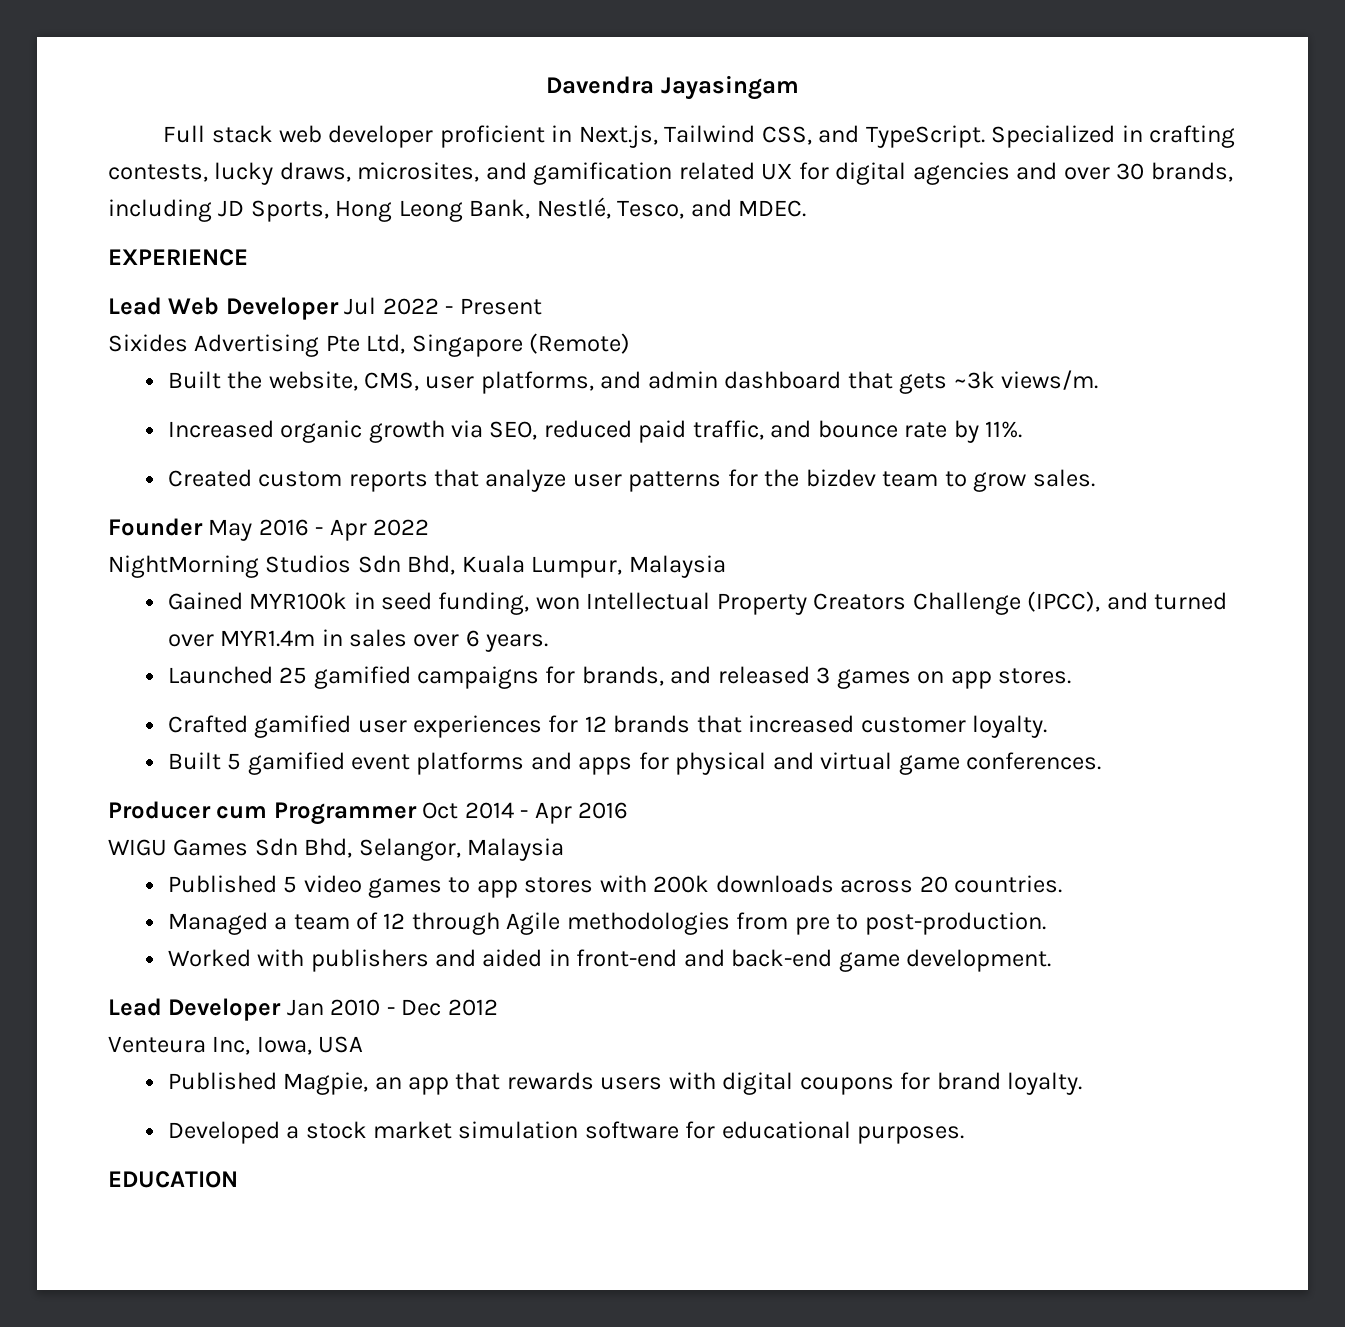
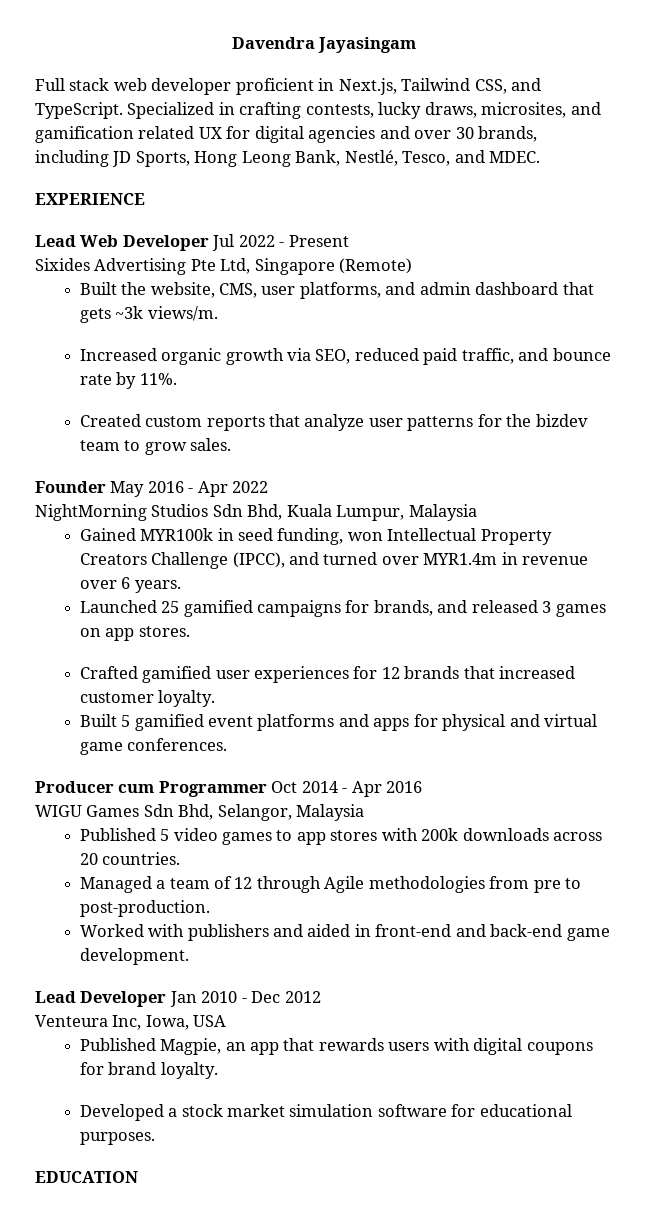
- Gained MYR100k in seed funding, won Intellectual Property Creators Challenge (IPCC), and turned over MYR1.4m in sales over 6 years.
+ Gained MYR100k in seed funding, won Intellectual Property Creators Challenge (IPCC), and turned over MYR1.4m in revenue over 6 years.

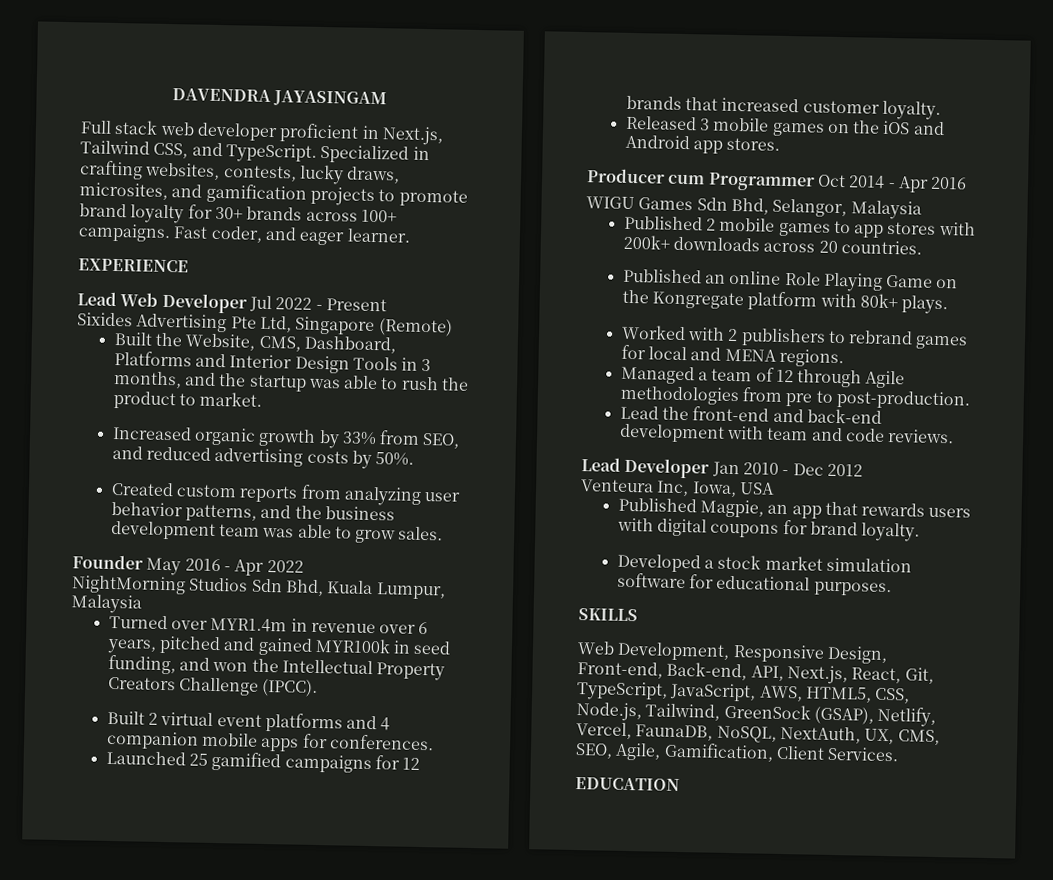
- Davendra Jayasingam
+ DAVENDRA JAYASINGAM
- Specialized in crafting contests, lucky draws, microsites, and gamification related UX for digital agencies and over 30 brands, including JD Sports, Hong Leong Bank, Nestlé, Tesco, and MDEC.
+ Specialized in crafting websites, contests, lucky draws, microsites, and gamification projects to promote brand loyalty for 30+ brands across 100+ campaigns. Fast coder, and eager learner.
- Built the website, CMS, user platforms, and admin dashboard that gets ~3k views/m.
- Increased organic growth via SEO, reduced paid traffic, and bounce rate by 11%.
- Created custom reports that analyze user patterns for the bizdev team to grow sales.
+ Built the Website, CMS, Dashboard, Platforms and Interior Design Tools in 3 months, and the startup was able to rush the product to market.
+ Increased organic growth by 33% from SEO, and reduced advertising costs by 50%.
+ Created custom reports from analyzing user behavior patterns, and the business development team was able to grow sales.
- Gained MYR100k in seed funding, won Intellectual Property Creators Challenge (IPCC), and turned over MYR1.4m in revenue over 6 years.
+ Turned over MYR1.4m in revenue over 6 years, pitched and gained MYR100k in seed funding, and won the Intellectual Property Creators Challenge (IPCC).
+ Built 2 virtual event platforms and 4 companion mobile apps for conferences.
- Launched 25 gamified campaigns for brands, and released 3 games on app stores.
- Crafted gamified user experiences for 12 brands that increased customer loyalty.
+ Launched 25 gamified campaigns for 12 brands that increased customer loyalty.
- Built 5 gamified event platforms and apps for physical and virtual game conferences.
+ Released 3 mobile games on the iOS and Android app stores.
- Published 5 video games to app stores with 200k downloads across 20 countries.
+ Published 2 mobile games to app stores with 200k+ downloads across 20 countries.
+ Published an online Role Playing Game on the Kongregate platform with 80k+ plays.
+ Worked with 2 publishers to rebrand games for local and MENA regions.
- Worked with publishers and aided in front-end and back-end game development.
+ Lead the front-end and back-end development with team and code reviews.
+ SKILLS
+ Web Development, Responsive Design, Front-end, Back-end, API, Next.js, React, Git, TypeScript, JavaScript, AWS, HTML5, CSS, Node.js, Tailwind, GreenSock (GSAP), Netlify, Vercel, FaunaDB, NoSQL, NextAuth, UX, CMS, SEO, Agile, Gamification, Client Services.

